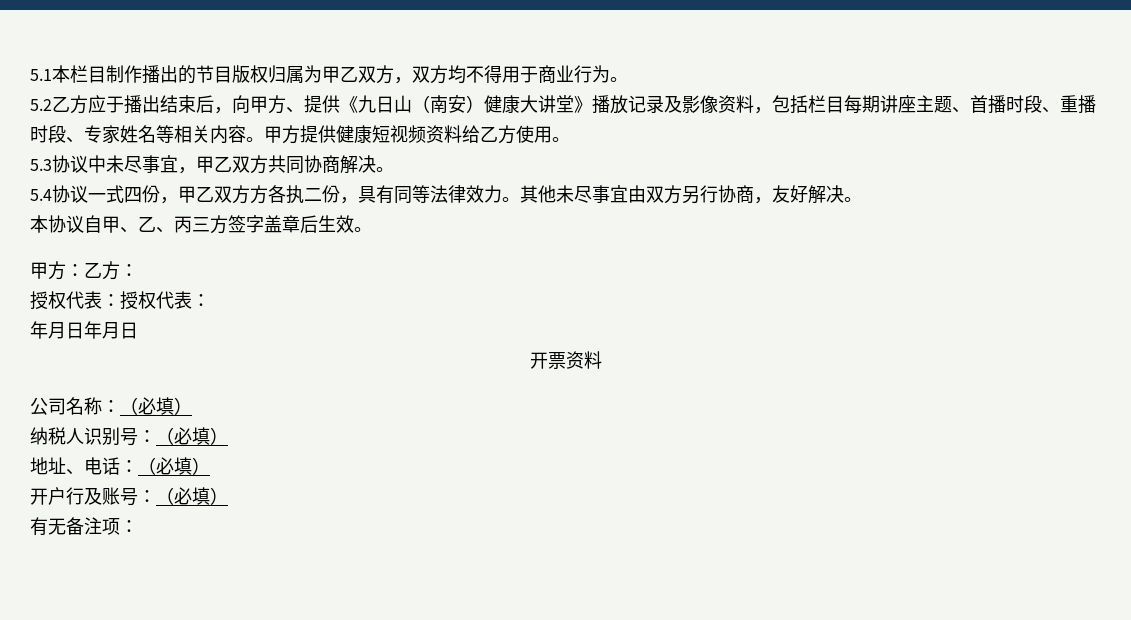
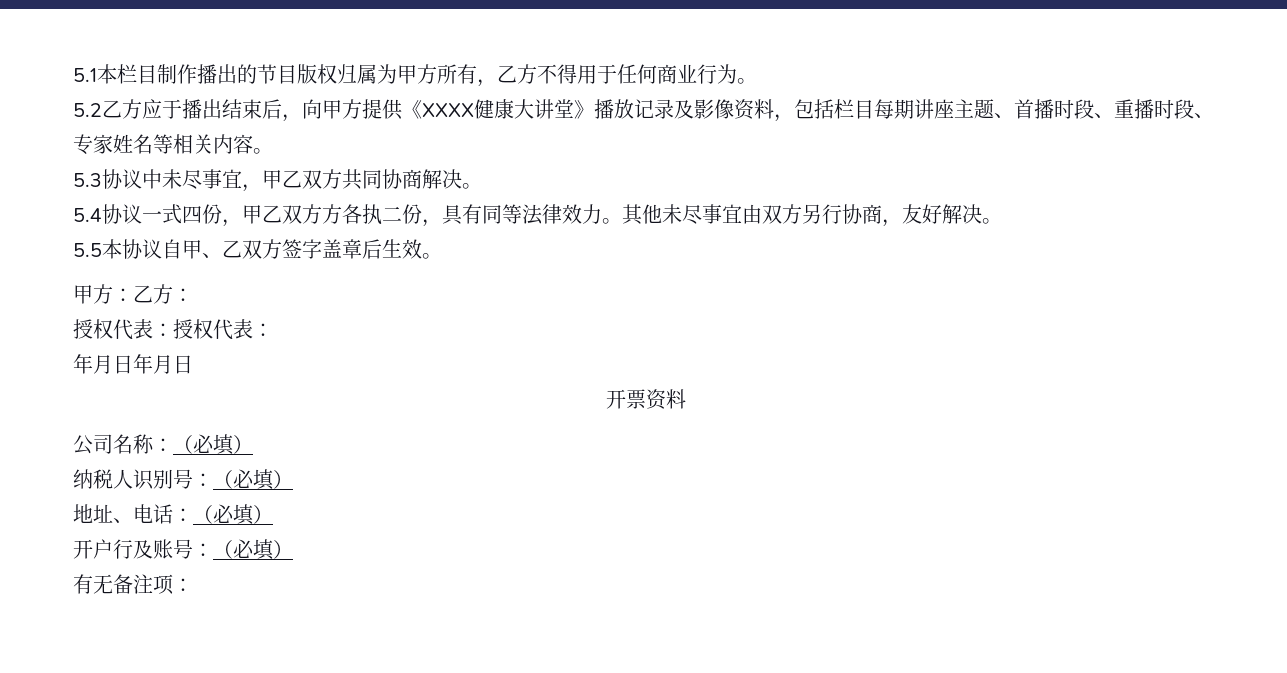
- 5.1本栏目制作播出的节目版权归属为甲乙双方，双方均不得用于商业行为。
+ 5.1本栏目制作播出的节目版权归属为甲方所有，乙方不得用于任何商业行为。
- 5.2乙方应于播出结束后，向甲方、提供《九日山（南安）健康大讲堂》播放记录及影像资料，包括栏目每期讲座主题、首播时段、重播时段、专家姓名等相关内容。甲方提供健康短视频资料给乙方使用。
+ 5.2乙方应于播出结束后，向甲方提供《XXXX健康大讲堂》播放记录及影像资料，包括栏目每期讲座主题、首播时段、重播时段、专家姓名等相关内容。
- 本协议自甲、乙、丙三方签字盖章后生效。
+ 5.5本协议自甲、乙双方签字盖章后生效。

